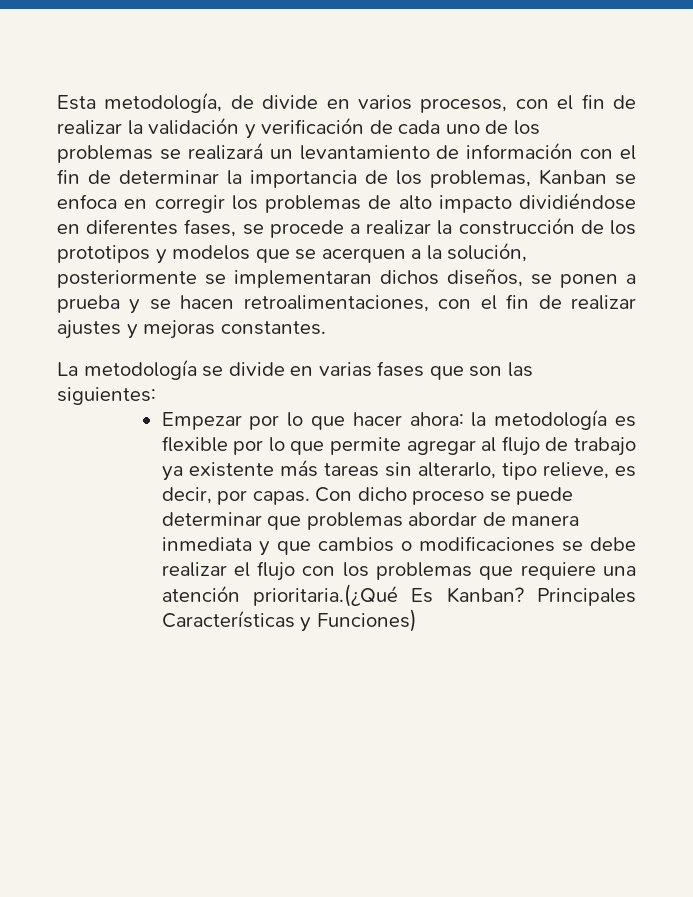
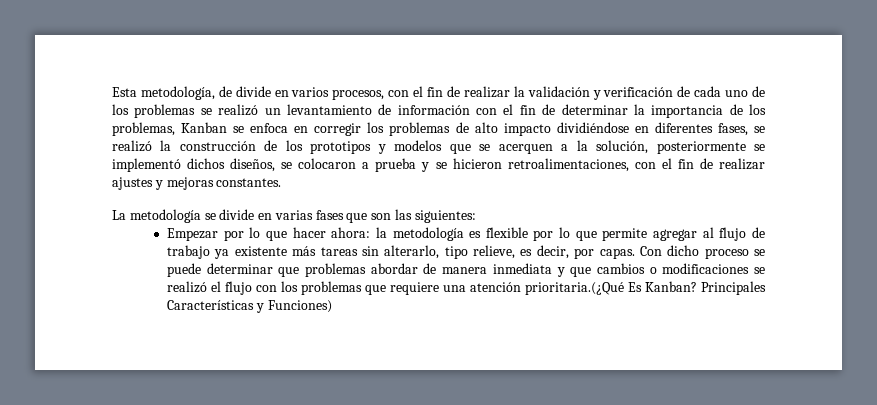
- Esta metodología, de divide en varios procesos, con el fin de realizar la validación y verificación de cada uno de los problemas se realizará un levantamiento de información con el fin de determinar la importancia de los problemas, Kanban se enfoca en corregir los problemas de alto impacto dividiéndose en diferentes fases, se procede a realizar la construcción de los prototipos y modelos que se acerquen a la solución, posteriormente se implementaran dichos diseños, se ponen a prueba y se hacen retroalimentaciones, con el fin de realizar ajustes y mejoras constantes.
+ Esta metodología, de divide en varios procesos, con el fin de realizar la validación y verificación de cada uno de los problemas se realizó un levantamiento de información con el fin de determinar la importancia de los problemas, Kanban se enfoca en corregir los problemas de alto impacto dividiéndose en diferentes fases, se realizó la construcción de los prototipos y modelos que se acerquen a la solución, posteriormente se implementó dichos diseños, se colocaron a prueba y se hicieron retroalimentaciones, con el fin de realizar ajustes y mejoras constantes.
- Con dicho proceso se puede determinar que problemas abordar de manera inmediata y que cambios o modificaciones se debe realizar el flujo con los problemas que requiere una atención prioritaria.(¿Qué Es Kanban?
+ Con dicho proceso se puede determinar que problemas abordar de manera inmediata y que cambios o modificaciones se realizó el flujo con los problemas que requiere una atención prioritaria.(¿Qué Es Kanban?

